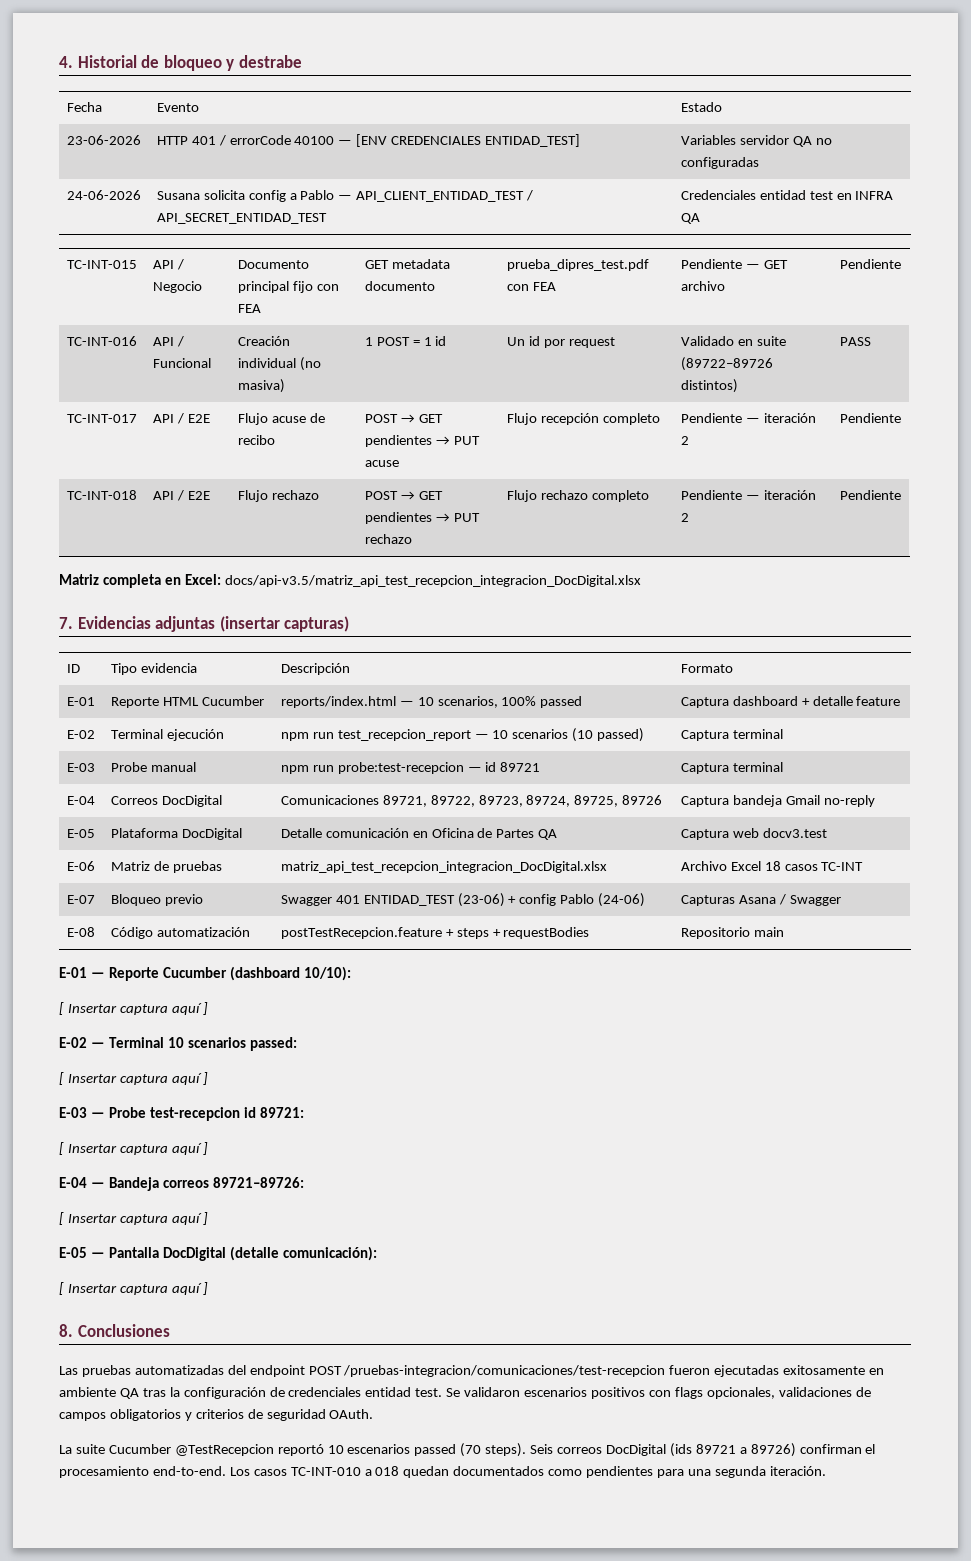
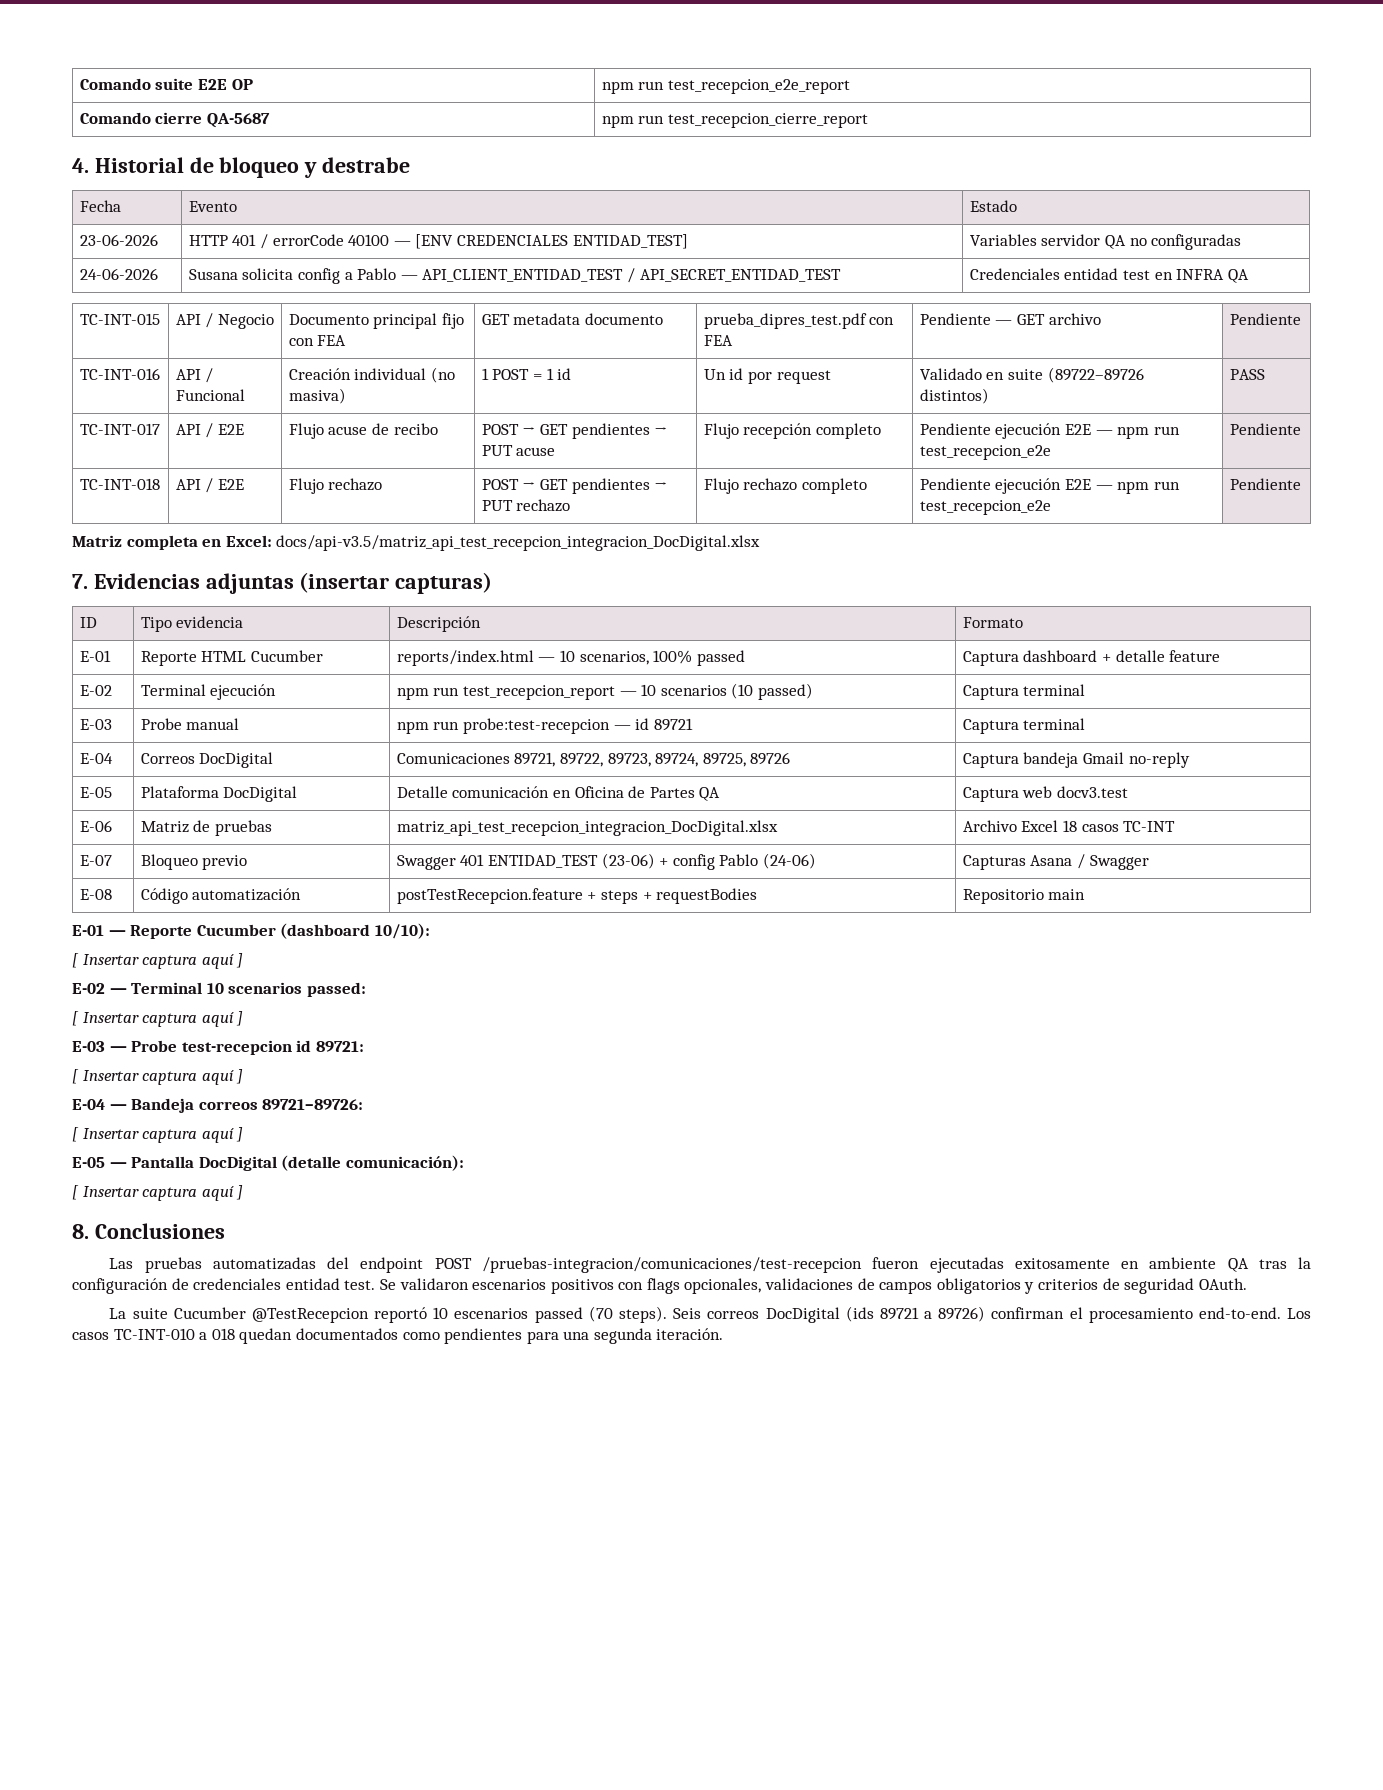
+ Comando suite E2E OP | npm run test_recepcion_e2e_report
+ Comando cierre QA-5687 | npm run test_recepcion_cierre_report
- TC-INT-017 | API / E2E | Flujo acuse de recibo | POST → GET pendientes → PUT acuse | Flujo recepción completo | Pendiente — iteración 2 | Pendiente
+ TC-INT-017 | API / E2E | Flujo acuse de recibo | POST → GET pendientes → PUT acuse | Flujo recepción completo | Pendiente ejecución E2E — npm run test_recepcion_e2e | Pendiente
- TC-INT-018 | API / E2E | Flujo rechazo | POST → GET pendientes → PUT rechazo | Flujo rechazo completo | Pendiente — iteración 2 | Pendiente
+ TC-INT-018 | API / E2E | Flujo rechazo | POST → GET pendientes → PUT rechazo | Flujo rechazo completo | Pendiente ejecución E2E — npm run test_recepcion_e2e | Pendiente

